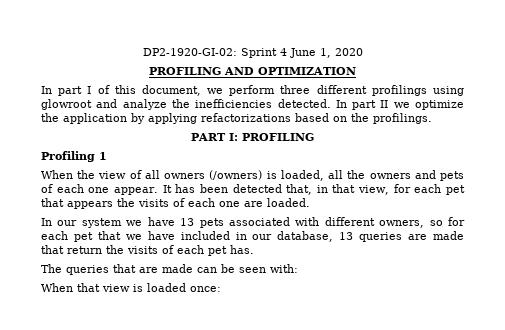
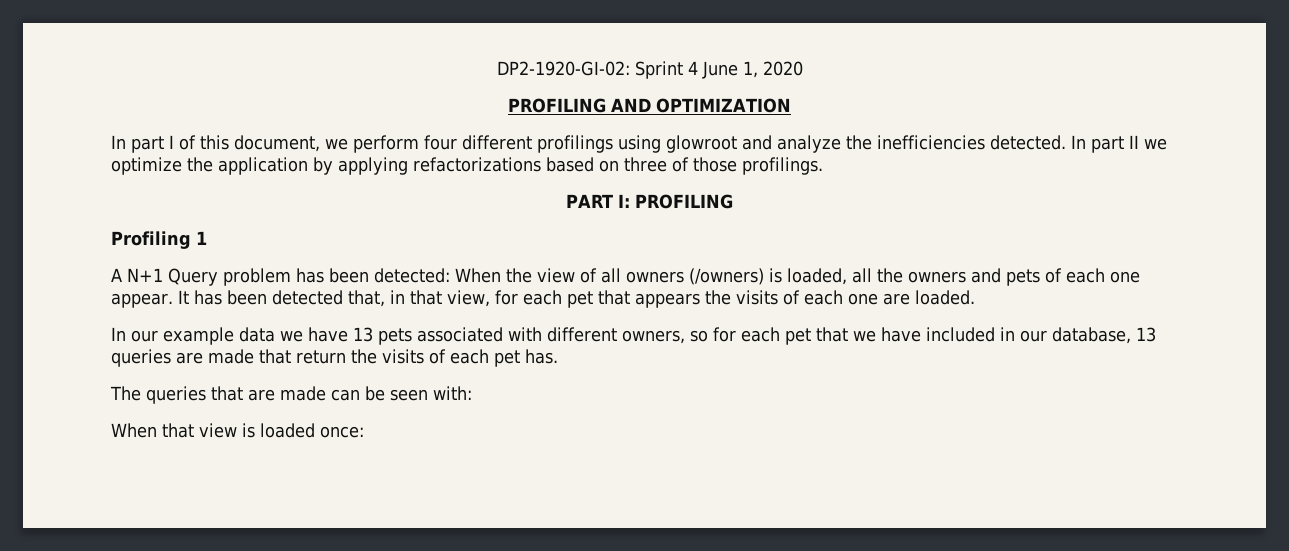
- In part I of this document, we perform three different profilings using glowroot and analyze the inefficiencies detected.
+ In part I of this document, we perform four different profilings using glowroot and analyze the inefficiencies detected.
- In part II we optimize the application by applying refactorizations based on the profilings.
+ In part II we optimize the application by applying refactorizations based on three of those profilings.
- When the view of all owners (/owners) is loaded, all the owners and pets of each one appear.
+ A N+1 Query problem has been detected: When the view of all owners (/owners) is loaded, all the owners and pets of each one appear.
- In our system we have 13 pets associated with different owners, so for each pet that we have included in our database, 13 queries are made that return the visits of each pet has.
+ In our example data we have 13 pets associated with different owners, so for each pet that we have included in our database, 13 queries are made that return the visits of each pet has.

